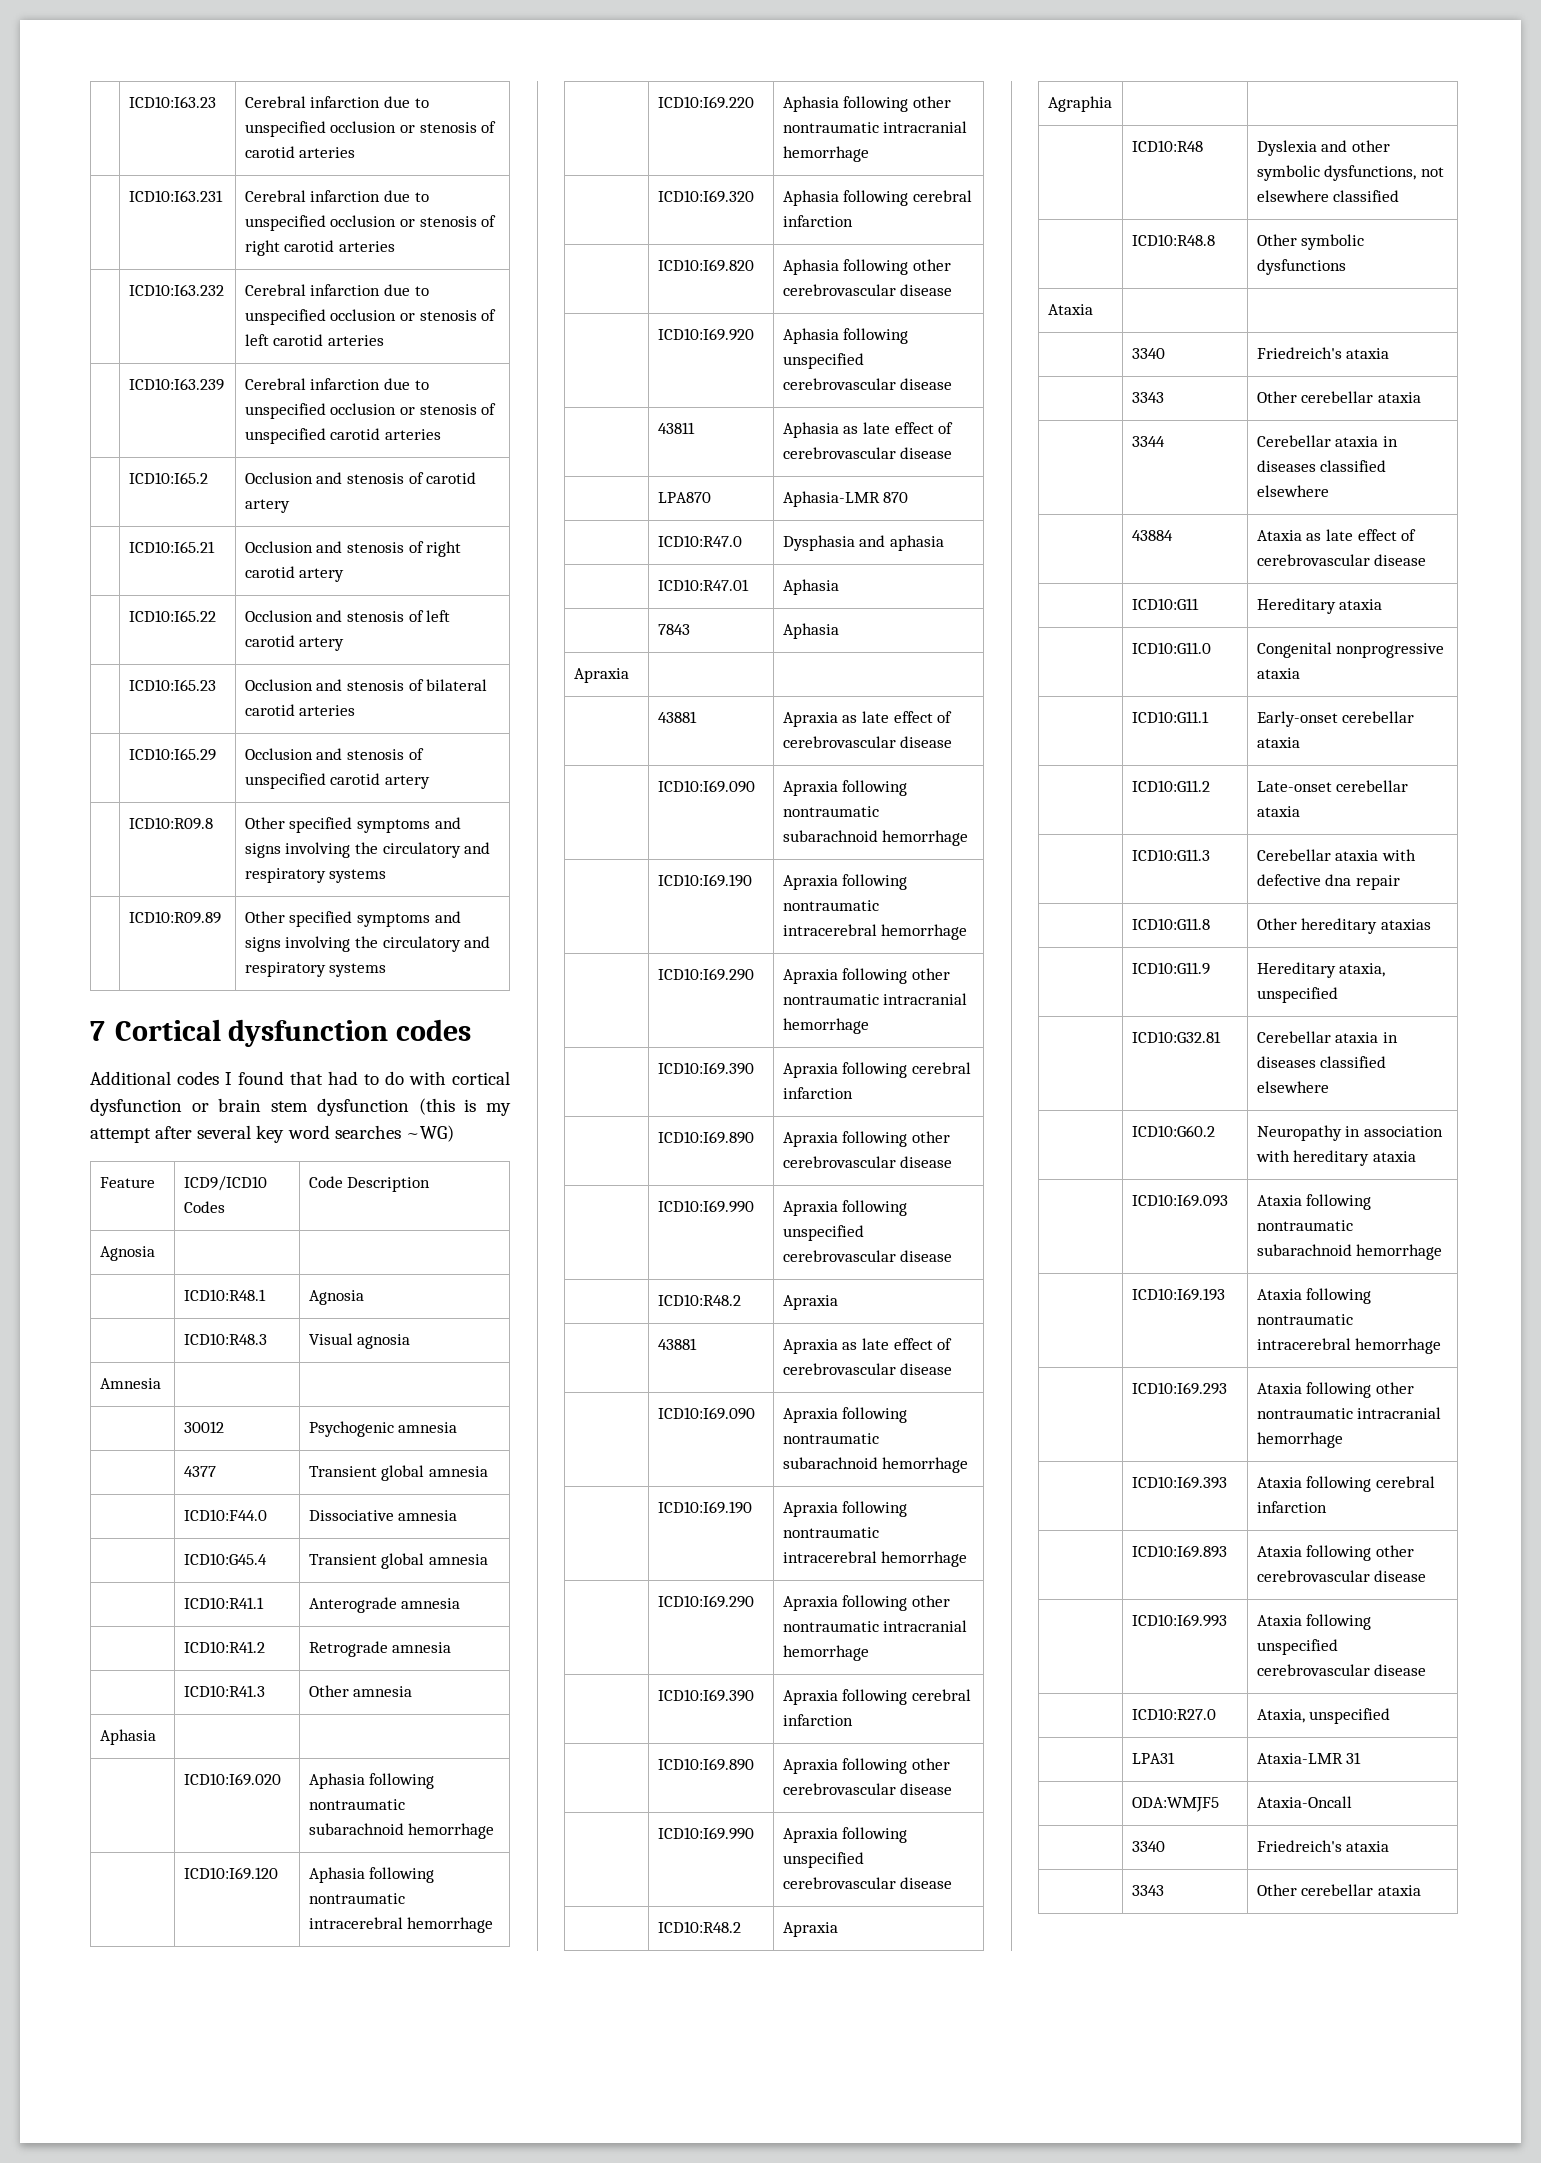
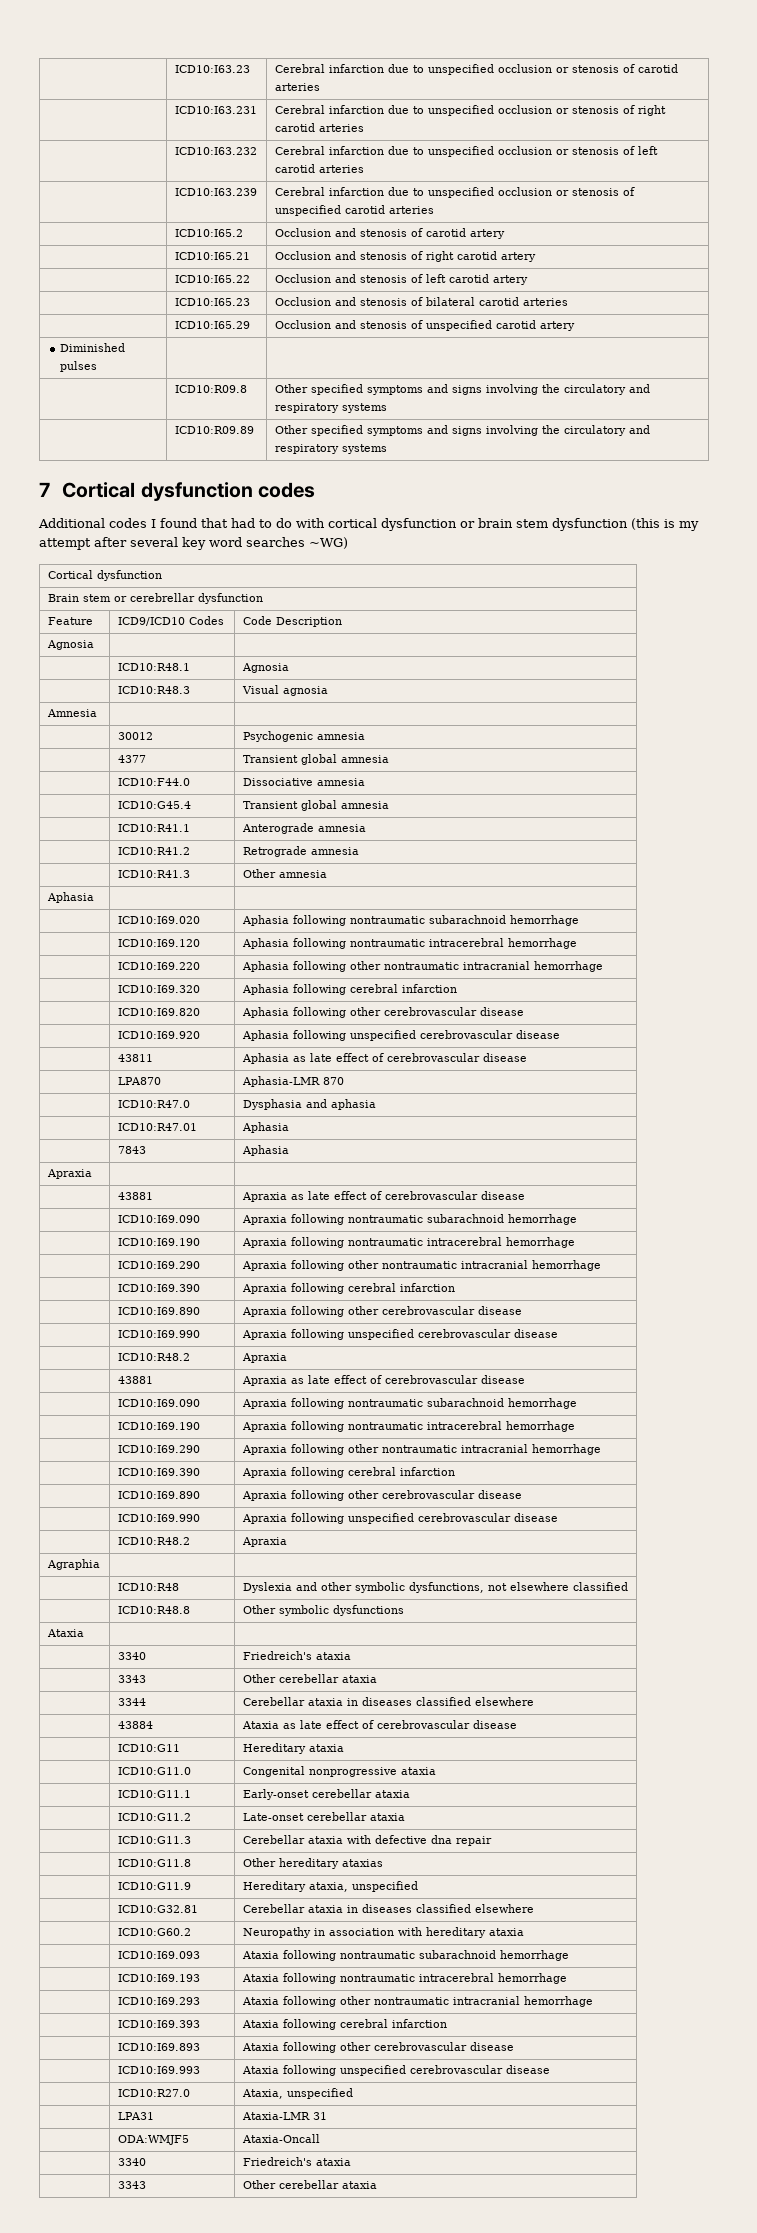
+ Diminished pulses | |
  Additional codes I found that had to do with cortical dysfunction or brain stem dysfunction (this is my attempt after several key word searches ~WG)
+ Cortical dysfunction
+ Brain stem or cerebrellar dysfunction

